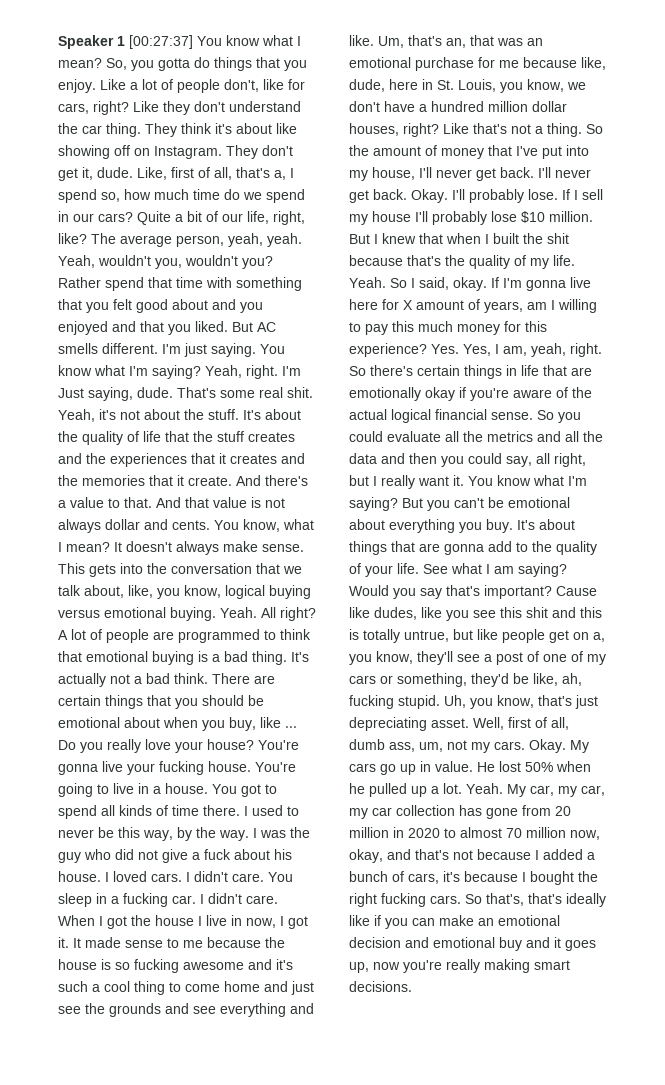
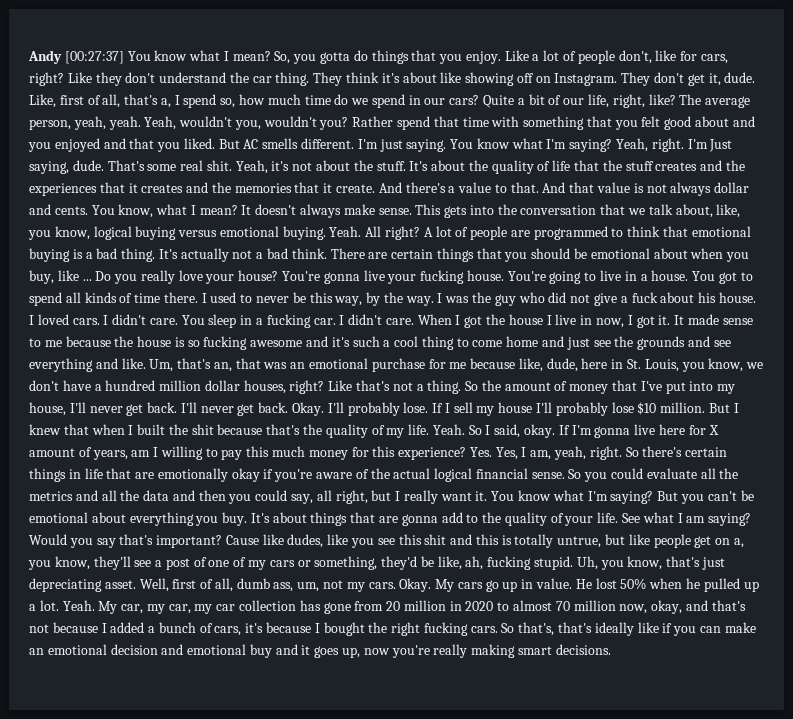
- Speaker 1 [00:27:37] You know what I mean?
+ Andy [00:27:37] You know what I mean?

